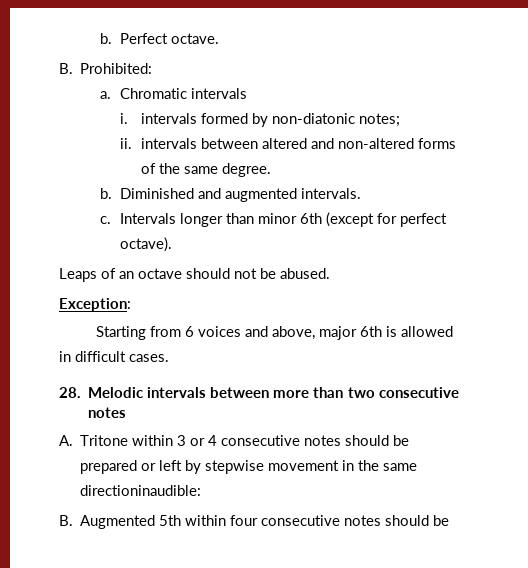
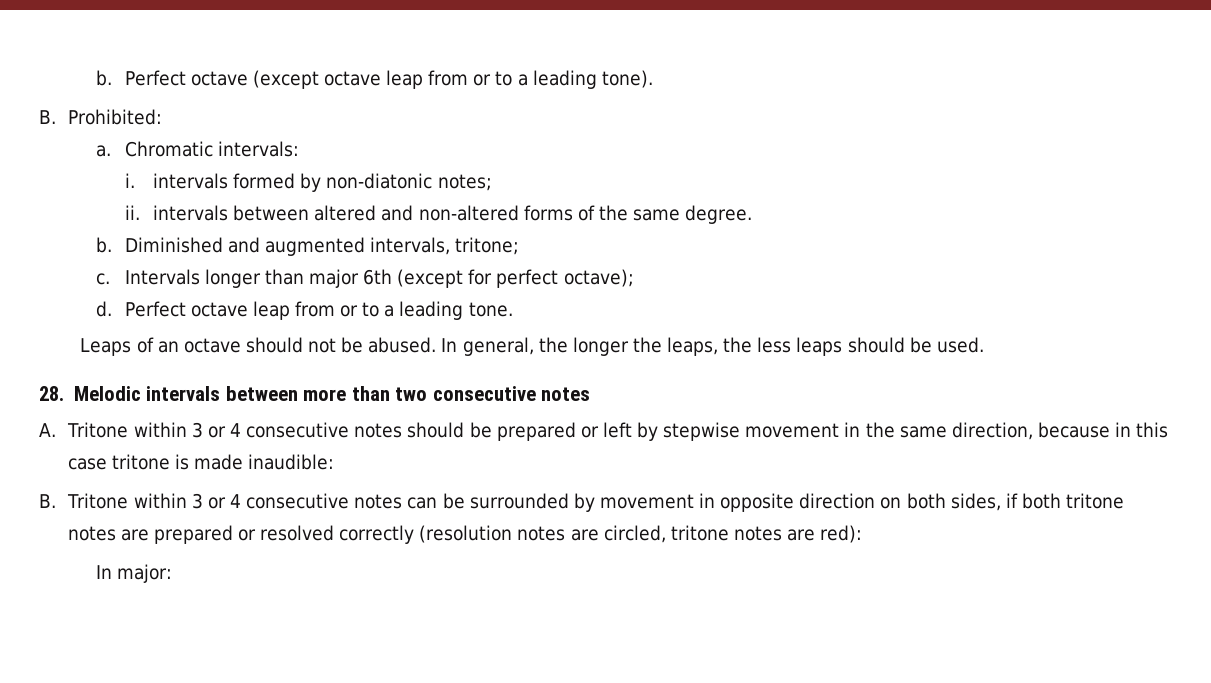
- Perfect octave.
+ Perfect octave (except octave leap from or to a leading tone).
- Chromatic intervals
+ Chromatic intervals:
- Diminished and augmented intervals.
+ Diminished and augmented intervals, tritone;
- Intervals longer than minor 6th (except for perfect octave).
+ Intervals longer than major 6th (except for perfect octave);
+ d. Perfect octave leap from or to a leading tone.
- Leaps of an octave should not be abused.
- Exception:
- Starting from 6 voices and above, major 6th is allowed in difficult cases.
+ Leaps of an octave should not be abused. In general, the longer the leaps, the less leaps should be used.
- A. Tritone within 3 or 4 consecutive notes should be prepared or left by stepwise movement in the same directioninaudible:
- B. Augmented 5th within four consecutive notes should be
+ A. Tritone within 3 or 4 consecutive notes should be prepared or left by stepwise movement in the same direction, because in this case tritone is made inaudible:
+ B. Tritone within 3 or 4 consecutive notes can be surrounded by movement in opposite direction on both sides, if both tritone notes are prepared or resolved correctly (resolution notes are circled, tritone notes are red):
+ In major:

